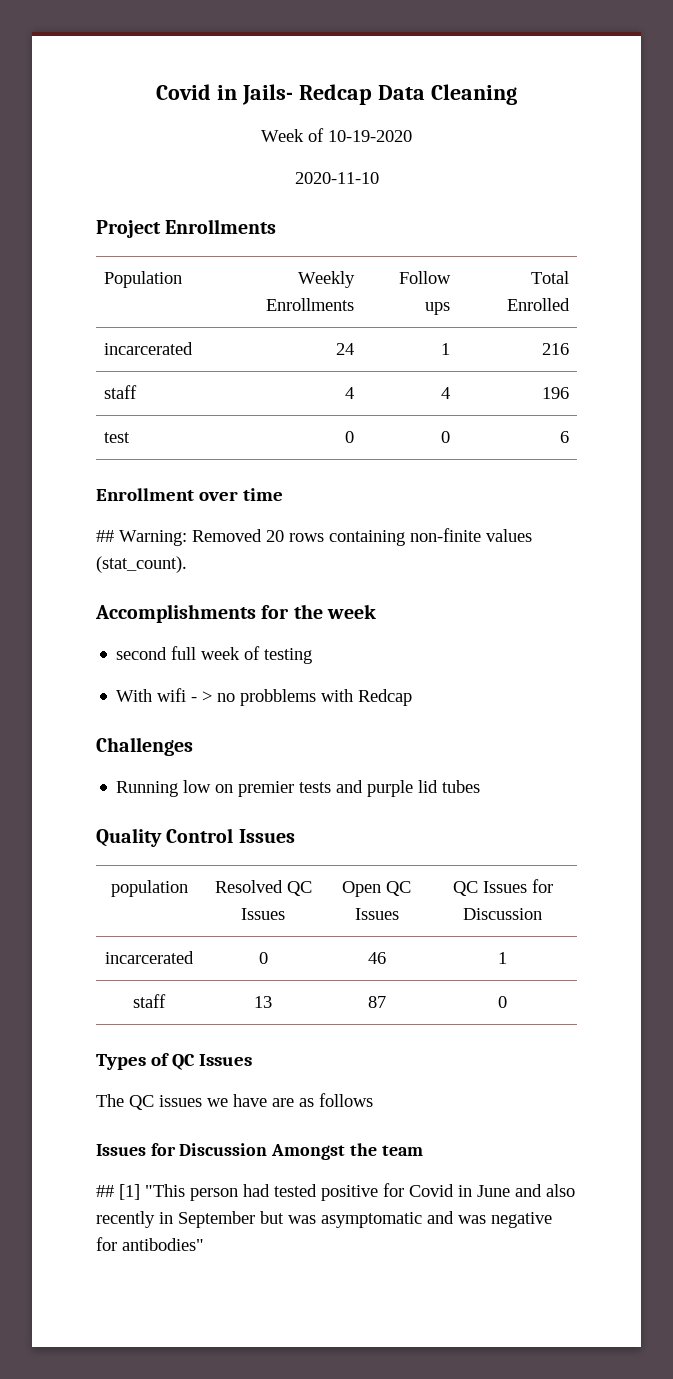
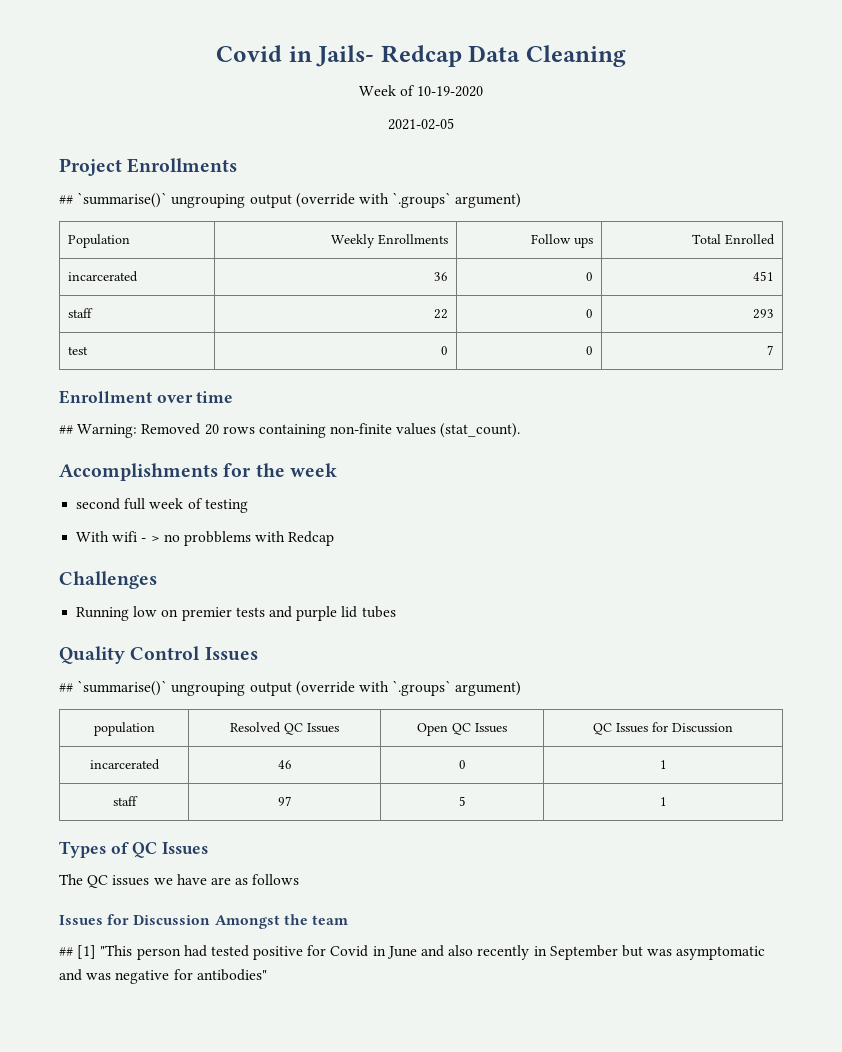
- 2020-11-10
+ 2021-02-05
  Project Enrollments
+ ## `summarise()` ungrouping output (override with `.groups` argument)
- incarcerated | 24 | 1 | 216
- staff | 4 | 4 | 196
+ incarcerated | 36 | 0 | 451
+ staff | 22 | 0 | 293
- test | 0 | 0 | 6
+ test | 0 | 0 | 7
  Quality Control Issues
+ ## `summarise()` ungrouping output (override with `.groups` argument)
- incarcerated | 0 | 46 | 1
+ incarcerated | 46 | 0 | 1
- staff | 13 | 87 | 0
+ staff | 97 | 5 | 1

